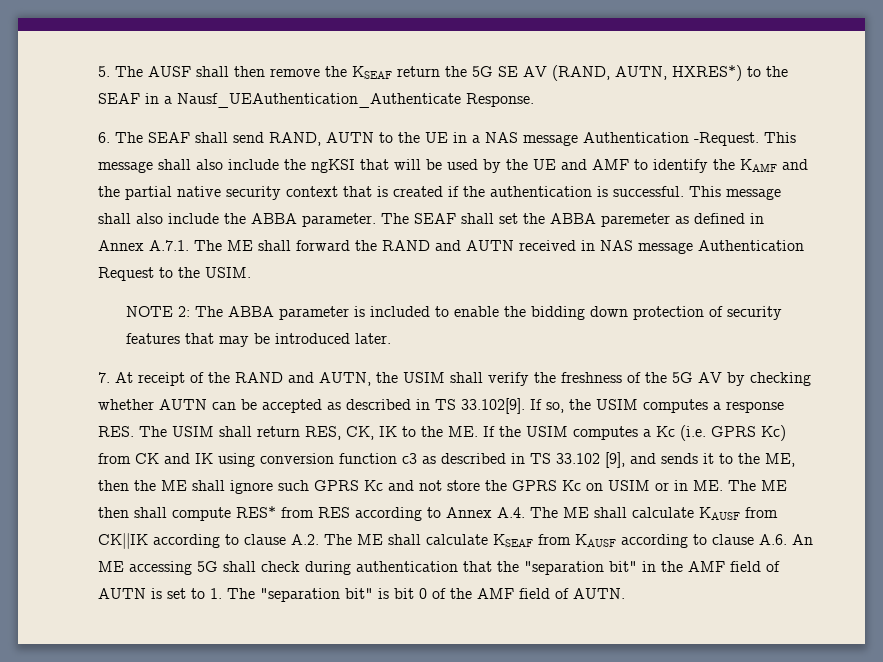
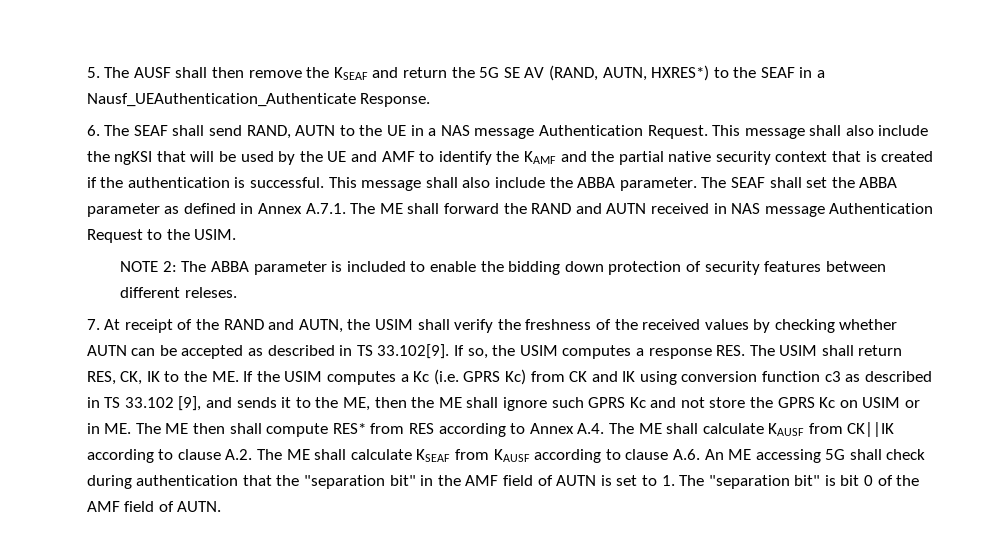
- 5. The AUSF shall then remove the KSEAF return the 5G SE AV (RAND, AUTN, HXRES*) to the SEAF in a Nausf_UEAuthentication_Authenticate Response.
+ 5. The AUSF shall then remove the KSEAF and return the 5G SE AV (RAND, AUTN, HXRES*) to the SEAF in a Nausf_UEAuthentication_Authenticate Response.
- 6. The SEAF shall send RAND, AUTN to the UE in a NAS message Authentication -Request.
+ 6. The SEAF shall send RAND, AUTN to the UE in a NAS message Authentication Request.
- The SEAF shall set the ABBA paremeter as defined in Annex A.7.1. The ME shall forward the RAND and AUTN received in NAS message Authentication Request to the USIM.
+ The SEAF shall set the ABBA parameter as defined in Annex A.7.1. The ME shall forward the RAND and AUTN received in NAS message Authentication Request to the USIM.
- NOTE 2: The ABBA parameter is included to enable the bidding down protection of security features that may be introduced later.
+ NOTE 2: The ABBA parameter is included to enable the bidding down protection of security features between different releses.
- 7. At receipt of the RAND and AUTN, the USIM shall verify the freshness of the 5G AV by checking whether AUTN can be accepted as described in TS 33.102[9]. If so, the USIM computes a response RES. The USIM shall return RES, CK, IK to the ME. If the USIM computes a Kc (i.e. GPRS Kc) from CK and IK using conversion function c3 as described in TS 33.102 [9], and sends it to the ME, then the ME shall ignore such GPRS Kc and not store the GPRS Kc on USIM or in ME. The ME then shall compute RES* from RES according to Annex A.4. The ME shall calculate KAUSF from CK||IK according to clause A.2. The ME shall calculate KSEAF from KAUSF according to clause A.6. An ME accessing 5G shall check during authentication that the "separation bit" in the AMF field of AUTN is set to 1. The "separation bit" is bit 0 of the AMF field of AUTN.
+ 7. At receipt of the RAND and AUTN, the USIM shall verify the freshness of the received values by checking whether AUTN can be accepted as described in TS 33.102[9]. If so, the USIM computes a response RES. The USIM shall return RES, CK, IK to the ME. If the USIM computes a Kc (i.e. GPRS Kc) from CK and IK using conversion function c3 as described in TS 33.102 [9], and sends it to the ME, then the ME shall ignore such GPRS Kc and not store the GPRS Kc on USIM or in ME. The ME then shall compute RES* from RES according to Annex A.4. The ME shall calculate KAUSF from CK||IK according to clause A.2. The ME shall calculate KSEAF from KAUSF according to clause A.6. An ME accessing 5G shall check during authentication that the "separation bit" in the AMF field of AUTN is set to 1. The "separation bit" is bit 0 of the AMF field of AUTN.

